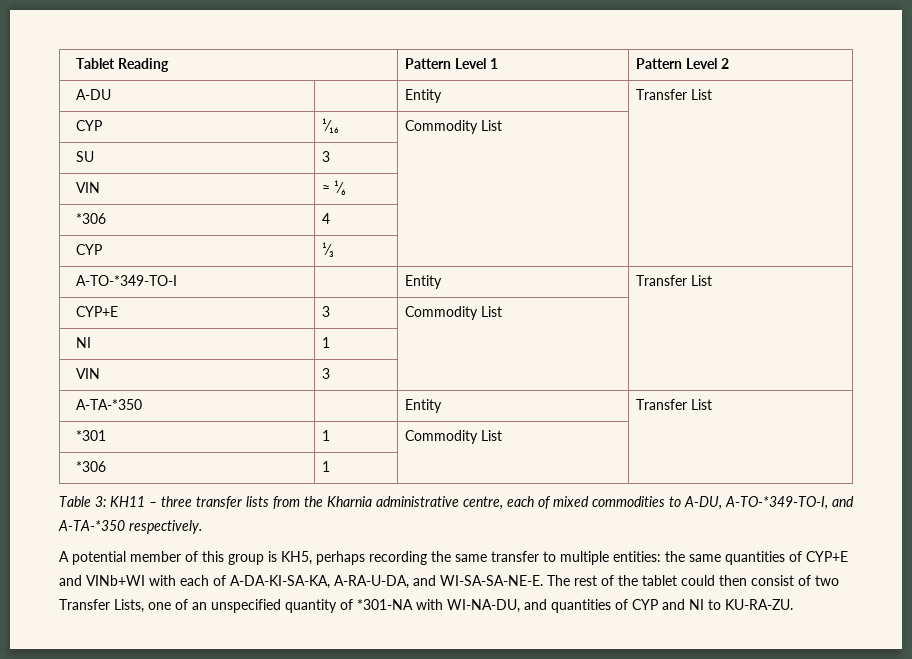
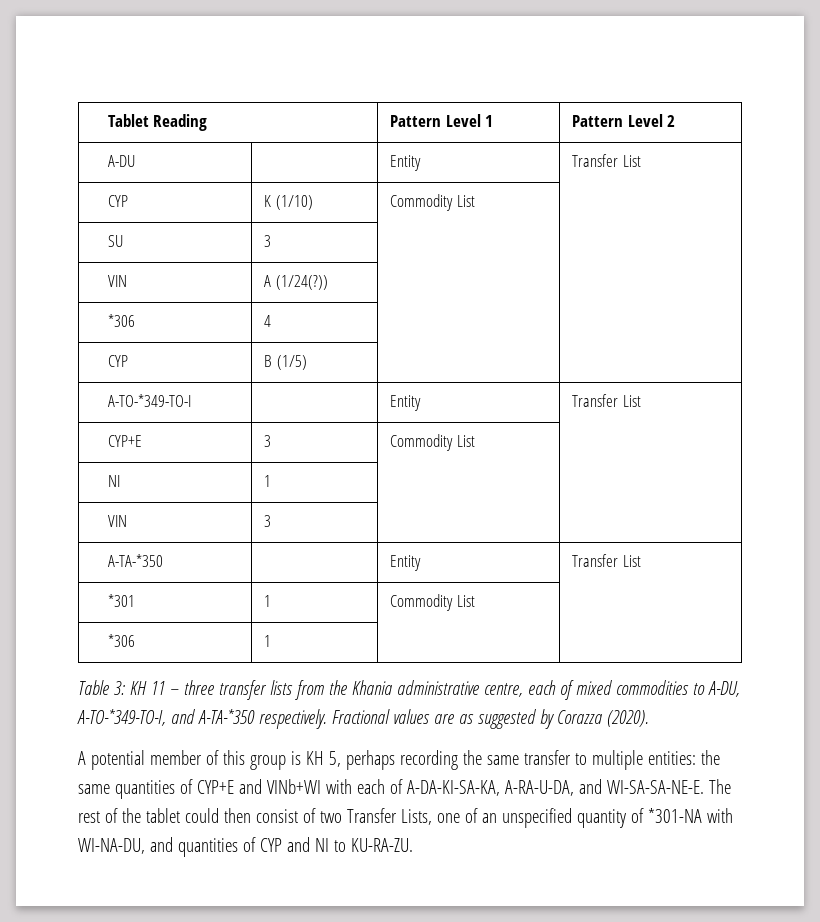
- CYP | ¹⁄₁₆ | Commodity List |
+ CYP | K (1/10) | Commodity List |
- VIN | ≈ ¹⁄₆ | |
+ VIN | A (1/24(?)) | |
- CYP | ¹⁄₃ | |
+ CYP | B (1/5) | |
- Table 3: KH11 – three transfer lists from the Kharnia administrative centre, each of mixed commodities to A-DU, A-TO-*349-TO-I, and A-TA-*350 respectively.
+ Table 3: KH 11 – three transfer lists from the Khania administrative centre, each of mixed commodities to A-DU, A-TO-*349-TO-I, and A-TA-*350 respectively. Fractional values are as suggested by Corazza (2020).
- A potential member of this group is KH5, perhaps recording the same transfer to multiple entities: the same quantities of CYP+E and VINb+WI with each of A-DA-KI-SA-KA, A-RA-U-DA, and WI-SA-SA-NE-E.
+ A potential member of this group is KH 5, perhaps recording the same transfer to multiple entities: the same quantities of CYP+E and VINb+WI with each of A-DA-KI-SA-KA, A-RA-U-DA, and WI-SA-SA-NE-E.

